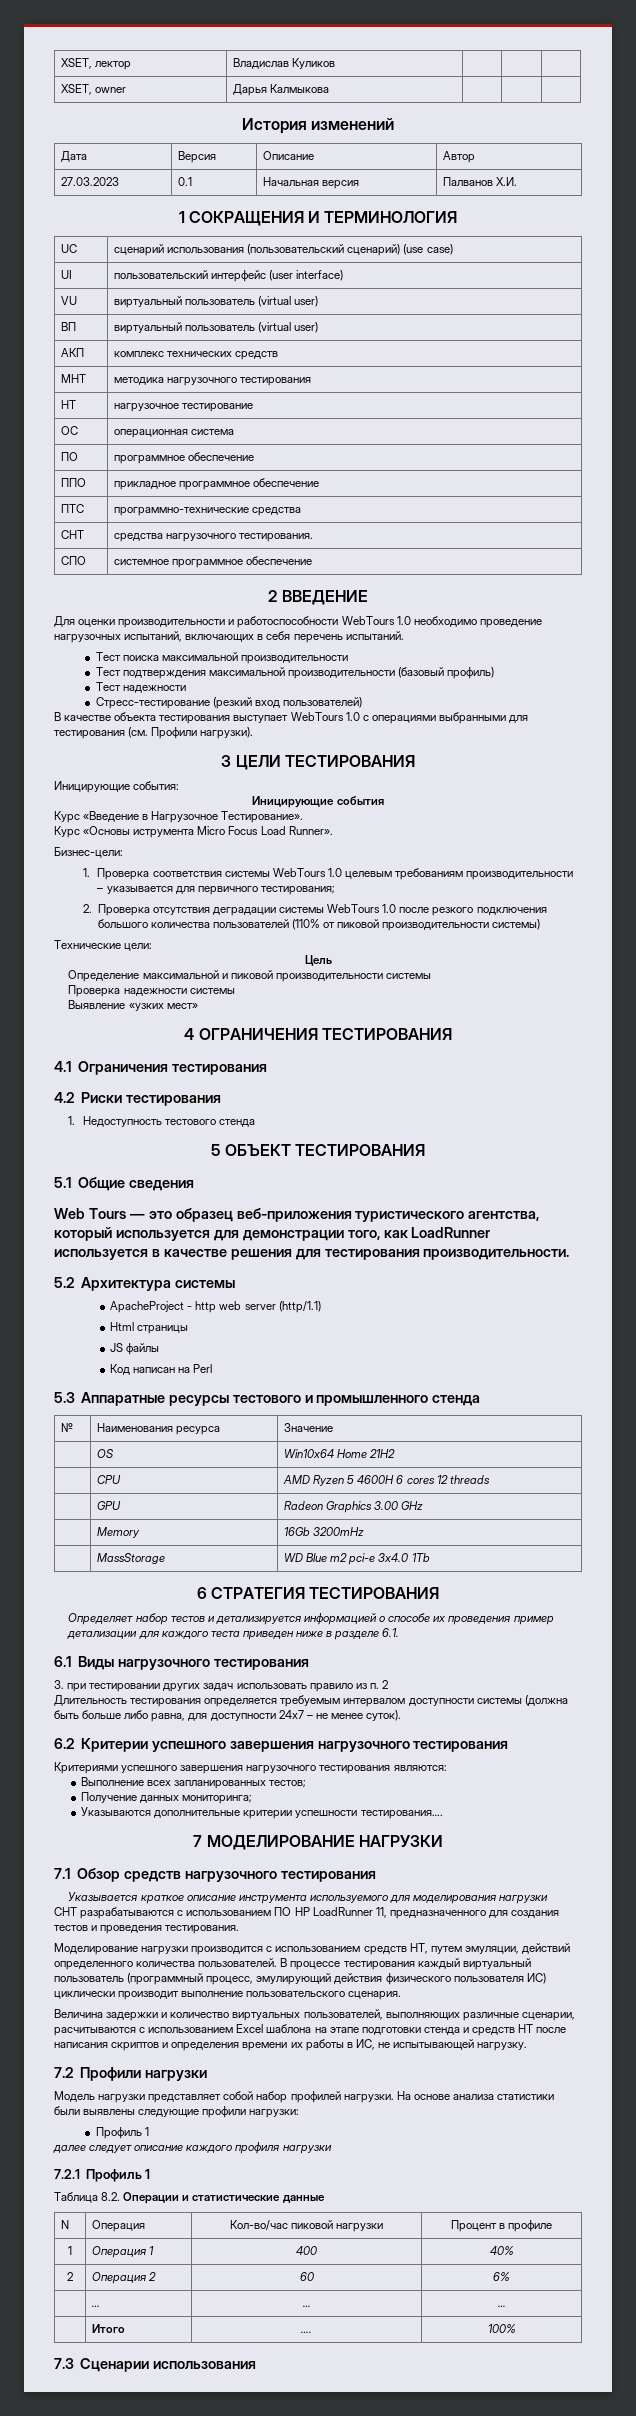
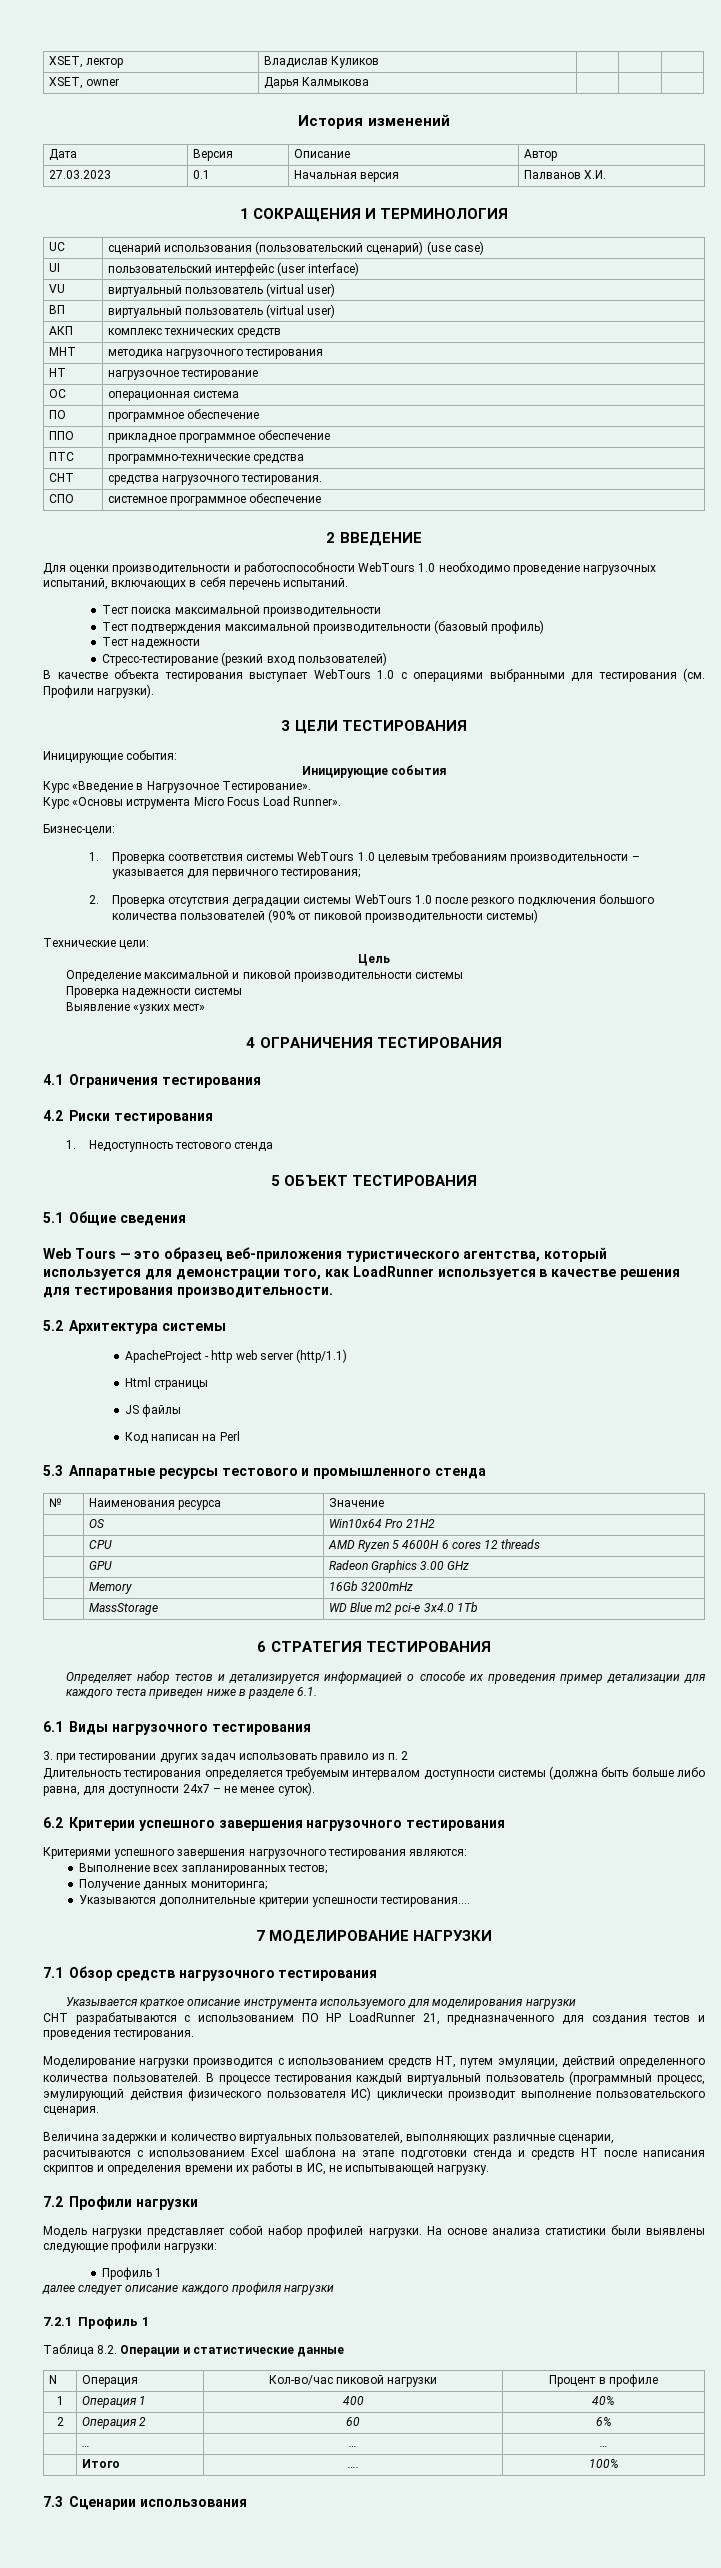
- 2. Проверка отсутствия деградации системы WebTours 1.0 после резкого подключения большого количества пользователей (110% от пиковой производительности системы)
+ 2. Проверка отсутствия деградации системы WebTours 1.0 после резкого подключения большого количества пользователей (90% от пиковой производительности системы)
- | OS | Win10x64 Home 21H2
+ | OS | Win10x64 Pro 21H2
- СНТ разрабатываются с использованием ПО НР LoadRunner 11, предназначенного для создания тестов и проведения тестирования.
+ СНТ разрабатываются с использованием ПО НР LoadRunner 21, предназначенного для создания тестов и проведения тестирования.

